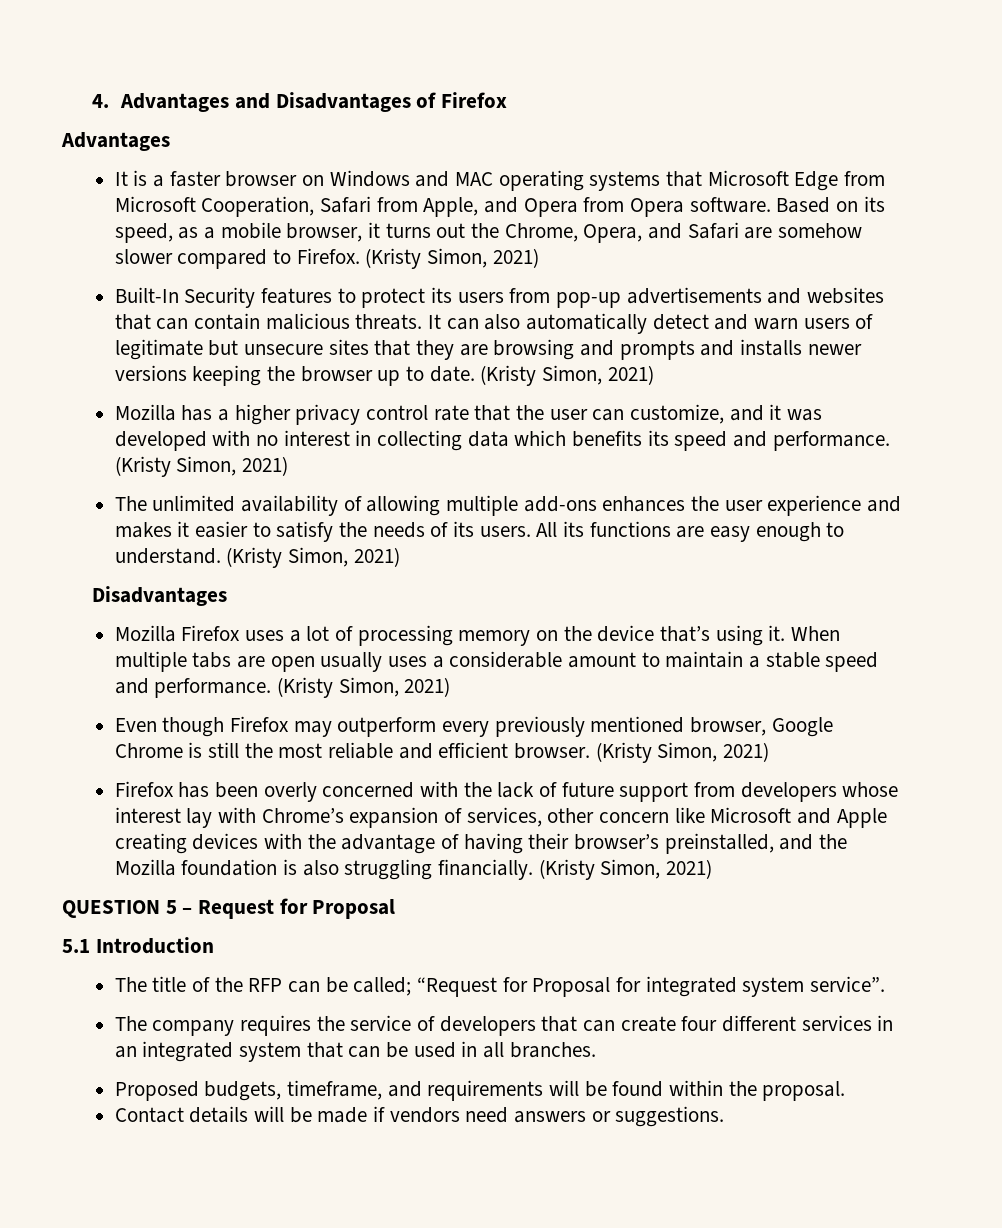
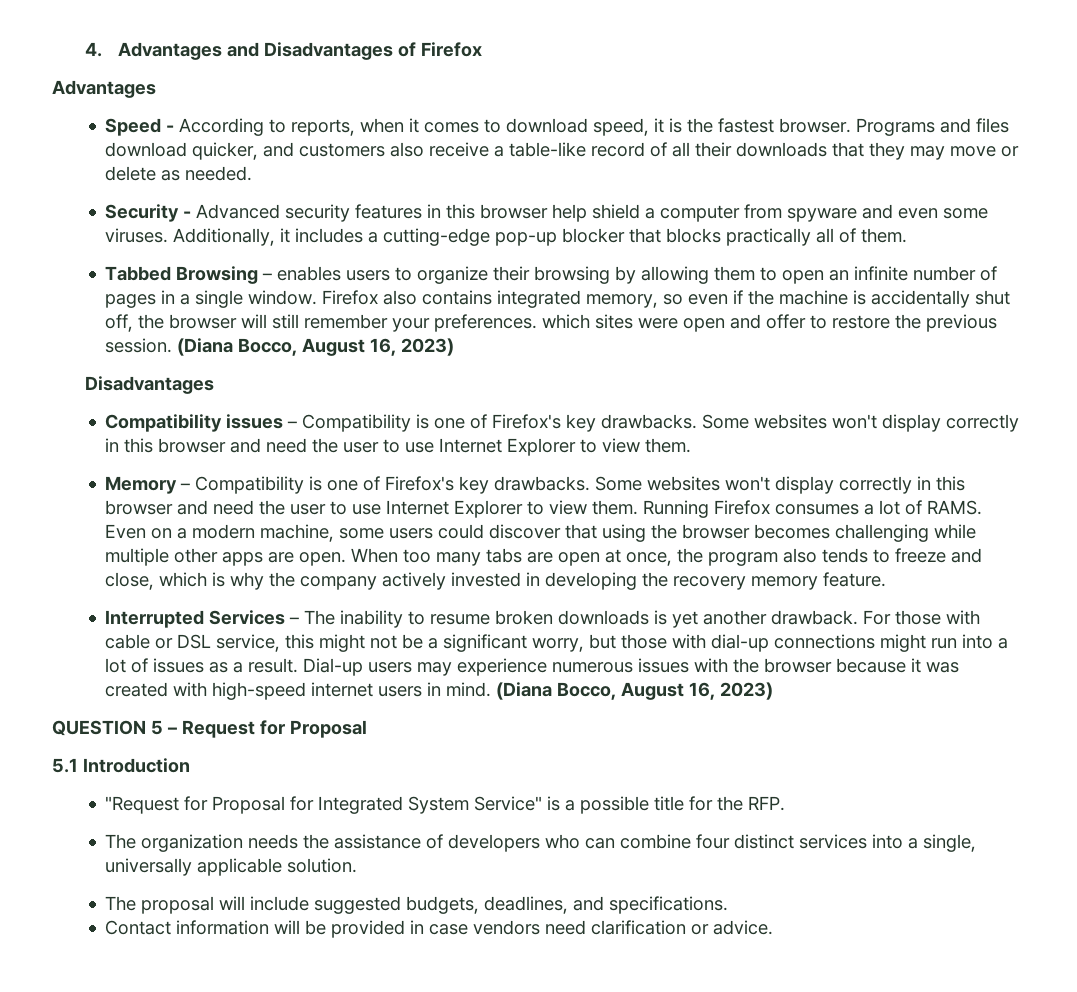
- It is a faster browser on Windows and MAC operating systems that Microsoft Edge from Microsoft Cooperation, Safari from Apple, and Opera from Opera software. Based on its speed, as a mobile browser, it turns out the Chrome, Opera, and Safari are somehow slower compared to Firefox. (Kristy Simon, 2021)
- Built-In Security features to protect its users from pop-up advertisements and websites that can contain malicious threats. It can also automatically detect and warn users of legitimate but unsecure sites that they are browsing and prompts and installs newer versions keeping the browser up to date. (Kristy Simon, 2021)
- Mozilla has a higher privacy control rate that the user can customize, and it was developed with no interest in collecting data which benefits its speed and performance. (Kristy Simon, 2021)
- The unlimited availability of allowing multiple add-ons enhances the user experience and makes it easier to satisfy the needs of its users. All its functions are easy enough to understand. (Kristy Simon, 2021)
+ Speed - According to reports, when it comes to download speed, it is the fastest browser. Programs and files download quicker, and customers also receive a table-like record of all their downloads that they may move or delete as needed.
+ Security - Advanced security features in this browser help shield a computer from spyware and even some viruses. Additionally, it includes a cutting-edge pop-up blocker that blocks practically all of them.
+ Tabbed Browsing – enables users to organize their browsing by allowing them to open an infinite number of pages in a single window. Firefox also contains integrated memory, so even if the machine is accidentally shut off, the browser will still remember your preferences. which sites were open and offer to restore the previous session. (Diana Bocco, August 16, 2023)
  Disadvantages
- Mozilla Firefox uses a lot of processing memory on the device that’s using it. When multiple tabs are open usually uses a considerable amount to maintain a stable speed and performance. (Kristy Simon, 2021)
- Even though Firefox may outperform every previously mentioned browser, Google Chrome is still the most reliable and efficient browser. (Kristy Simon, 2021)
- Firefox has been overly concerned with the lack of future support from developers whose interest lay with Chrome’s expansion of services, other concern like Microsoft and Apple creating devices with the advantage of having their browser’s preinstalled, and the Mozilla foundation is also struggling financially. (Kristy Simon, 2021)
+ Compatibility issues – Compatibility is one of Firefox's key drawbacks. Some websites won't display correctly in this browser and need the user to use Internet Explorer to view them.
+ Memory – Compatibility is one of Firefox's key drawbacks. Some websites won't display correctly in this browser and need the user to use Internet Explorer to view them. Running Firefox consumes a lot of RAMS. Even on a modern machine, some users could discover that using the browser becomes challenging while multiple other apps are open. When too many tabs are open at once, the program also tends to freeze and close, which is why the company actively invested in developing the recovery memory feature.
+ Interrupted Services – The inability to resume broken downloads is yet another drawback. For those with cable or DSL service, this might not be a significant worry, but those with dial-up connections might run into a lot of issues as a result. Dial-up users may experience numerous issues with the browser because it was created with high-speed internet users in mind. (Diana Bocco, August 16, 2023)
- The title of the RFP can be called; “Request for Proposal for integrated system service”.
- The company requires the service of developers that can create four different services in an integrated system that can be used in all branches.
- Proposed budgets, timeframe, and requirements will be found within the proposal.
- Contact details will be made if vendors need answers or suggestions.
+ "Request for Proposal for Integrated System Service" is a possible title for the RFP.
+ The organization needs the assistance of developers who can combine four distinct services into a single, universally applicable solution.
+ The proposal will include suggested budgets, deadlines, and specifications.
+ Contact information will be provided in case vendors need clarification or advice.

